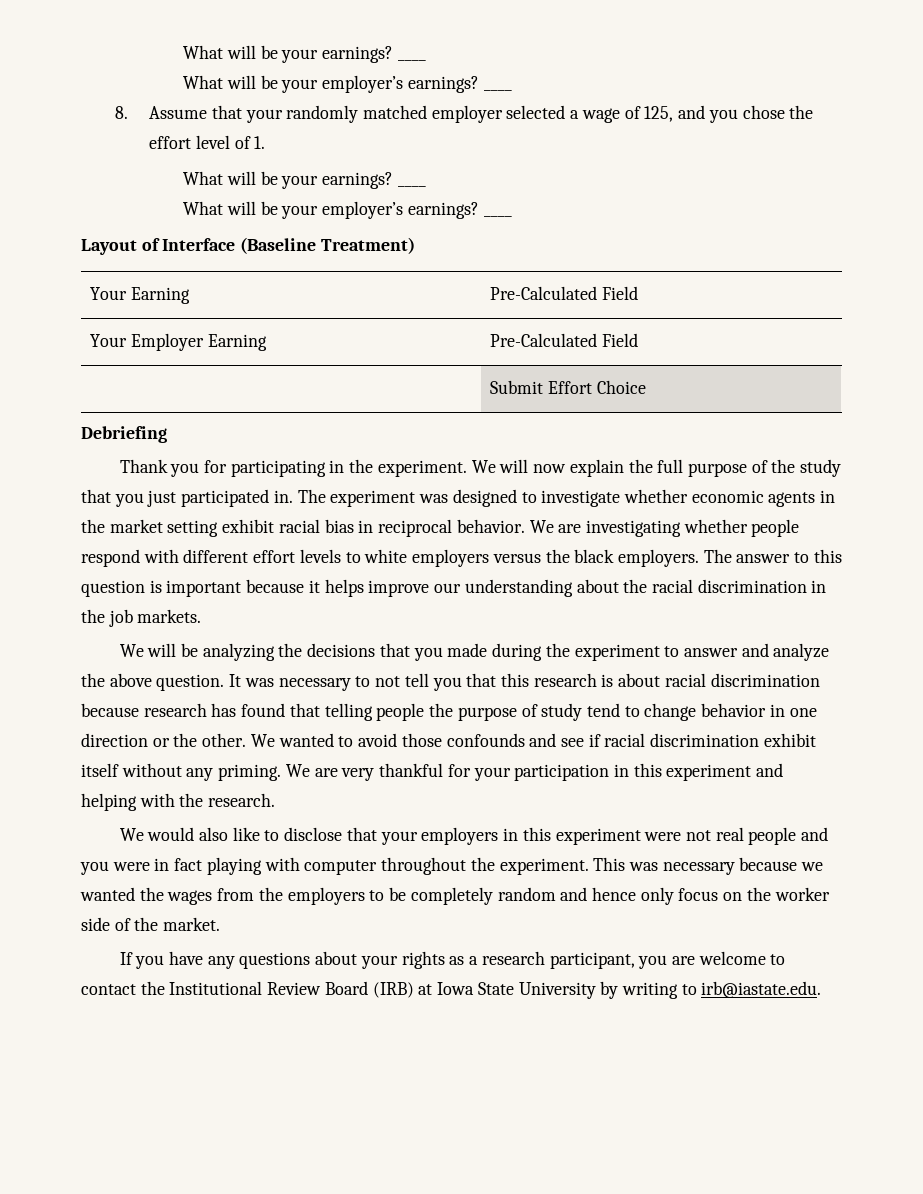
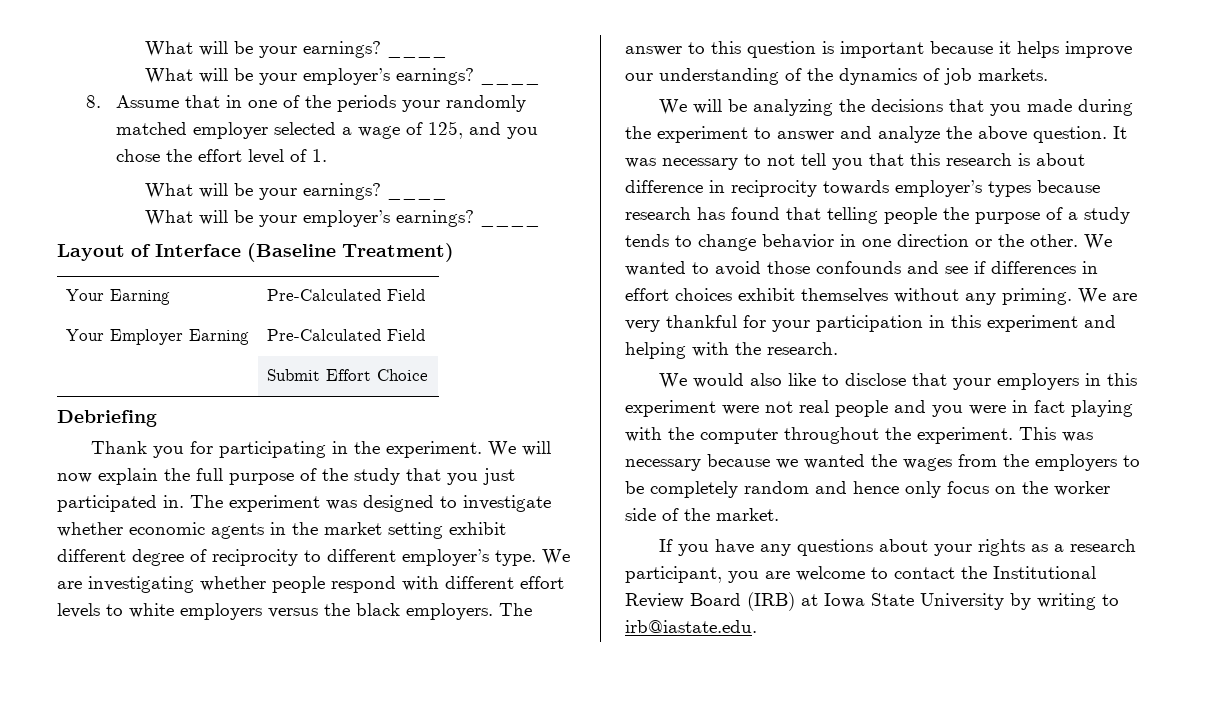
- 8. Assume that your randomly matched employer selected a wage of 125, and you chose the effort level of 1.
+ 8. Assume that in one of the periods your randomly matched employer selected a wage of 125, and you chose the effort level of 1.
- The experiment was designed to investigate whether economic agents in the market setting exhibit racial bias in reciprocal behavior.
+ The experiment was designed to investigate whether economic agents in the market setting exhibit different degree of reciprocity to different employer’s type.
- The answer to this question is important because it helps improve our understanding about the racial discrimination in the job markets.
+ The answer to this question is important because it helps improve our understanding of the dynamics of job markets.
- It was necessary to not tell you that this research is about racial discrimination because research has found that telling people the purpose of study tend to change behavior in one direction or the other.
+ It was necessary to not tell you that this research is about difference in reciprocity towards employer’s types because research has found that telling people the purpose of a study tends to change behavior in one direction or the other.
- We wanted to avoid those confounds and see if racial discrimination exhibit itself without any priming.
+ We wanted to avoid those confounds and see if differences in effort choices exhibit themselves without any priming.
- We would also like to disclose that your employers in this experiment were not real people and you were in fact playing with computer throughout the experiment.
+ We would also like to disclose that your employers in this experiment were not real people and you were in fact playing with the computer throughout the experiment.

